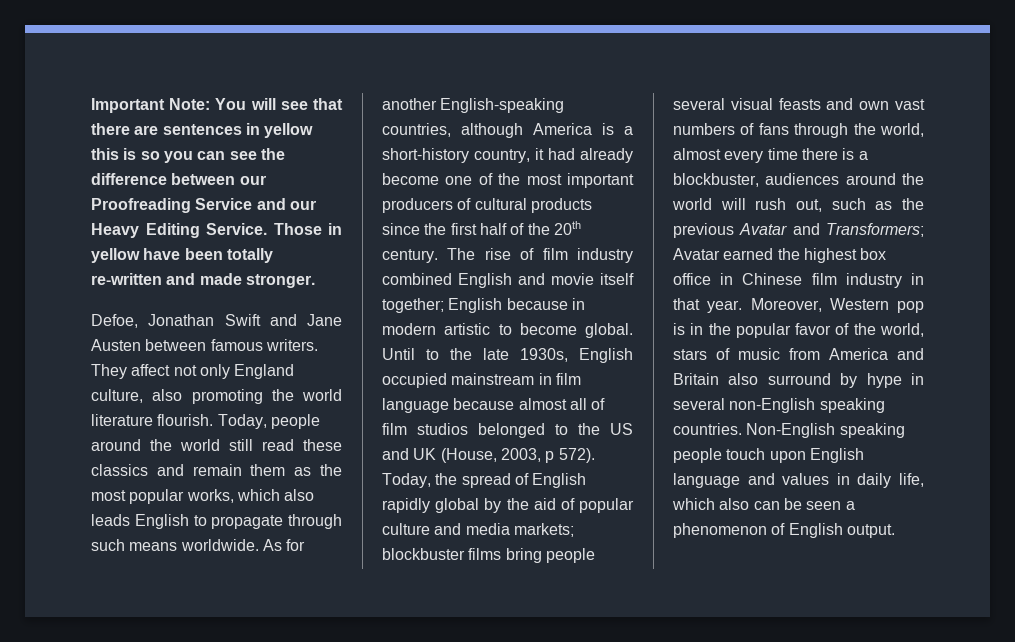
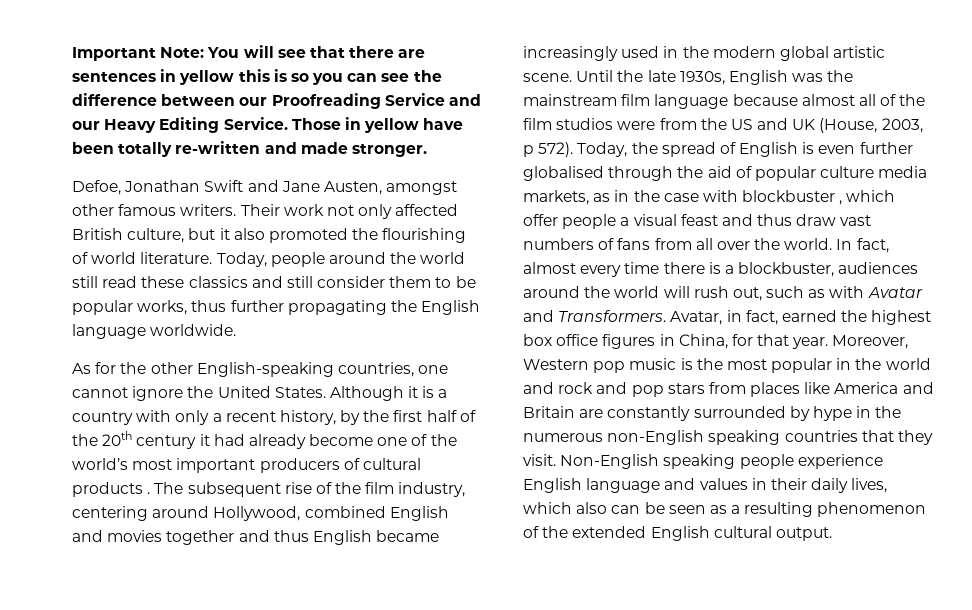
- Defoe, Jonathan Swift and Jane Austen between famous writers. They affect not only England culture, also promoting the world literature flourish.
+ Defoe, Jonathan Swift and Jane Austen, amongst other famous writers. Their work not only affected British culture, but it also promoted the flourishing of world literature.
- Today, people around the world still read these classics and remain them as the most popular works, which also leads English to propagate through such means worldwide. As for another English-speaking countries, although America is a short-history country, it had already become one of the most important producers of cultural products since the first half of the 20th century. The rise of film industry combined English and movie itself together; English because in modern artistic to become global. Until to the late 1930s, English occupied mainstream in film language because almost all of film studios belonged to the US and UK (House, 2003, p 572).
+ Today, people around the world still read these classics and still consider them to be popular works, thus further propagating the English language worldwide.
+ As for the other English-speaking countries, one cannot ignore the United States. Although it is a country with only a recent history, by the first half of the 20th century it had already become one of the world’s most important producers of cultural products . The subsequent rise of the film industry, centering around Hollywood, combined English and movies together and thus English became increasingly used in the modern global artistic scene. Until the late 1930s, English was the mainstream film language because almost all of the film studios were from the US and UK (House, 2003, p 572).
- Today, the spread of English rapidly global by the aid of popular culture and media markets; blockbuster films bring people several visual feasts and own vast numbers of fans through the world, almost every time there is a blockbuster, audiences around the world will rush out, such as the previous Avatar and Transformers; Avatar earned the highest box office in Chinese film industry in that year.
+ Today, the spread of English is even further globalised through the aid of popular culture media markets, as in the case with blockbuster , which offer people a visual feast and thus draw vast numbers of fans from all over the world. In fact, almost every time there is a blockbuster, audiences around the world will rush out, such as with Avatar and Transformers. Avatar, in fact, earned the highest box office figures in China, for that year.
- Moreover, Western pop is in the popular favor of the world, stars of music from America and Britain also surround by hype in several non-English speaking countries.
+ Moreover, Western pop music is the most popular in the world and rock and pop stars from places like America and Britain are constantly surrounded by hype in the numerous non-English speaking countries that they visit.
- Non-English speaking people touch upon English language and values in daily life, which also can be seen a phenomenon of English output.
+ Non-English speaking people experience English language and values in their daily lives, which also can be seen as a resulting phenomenon of the extended English cultural output.

